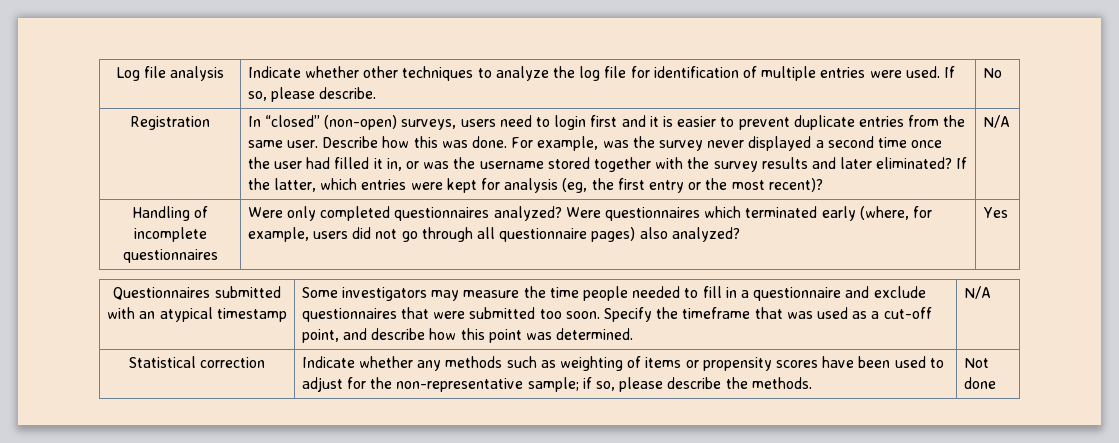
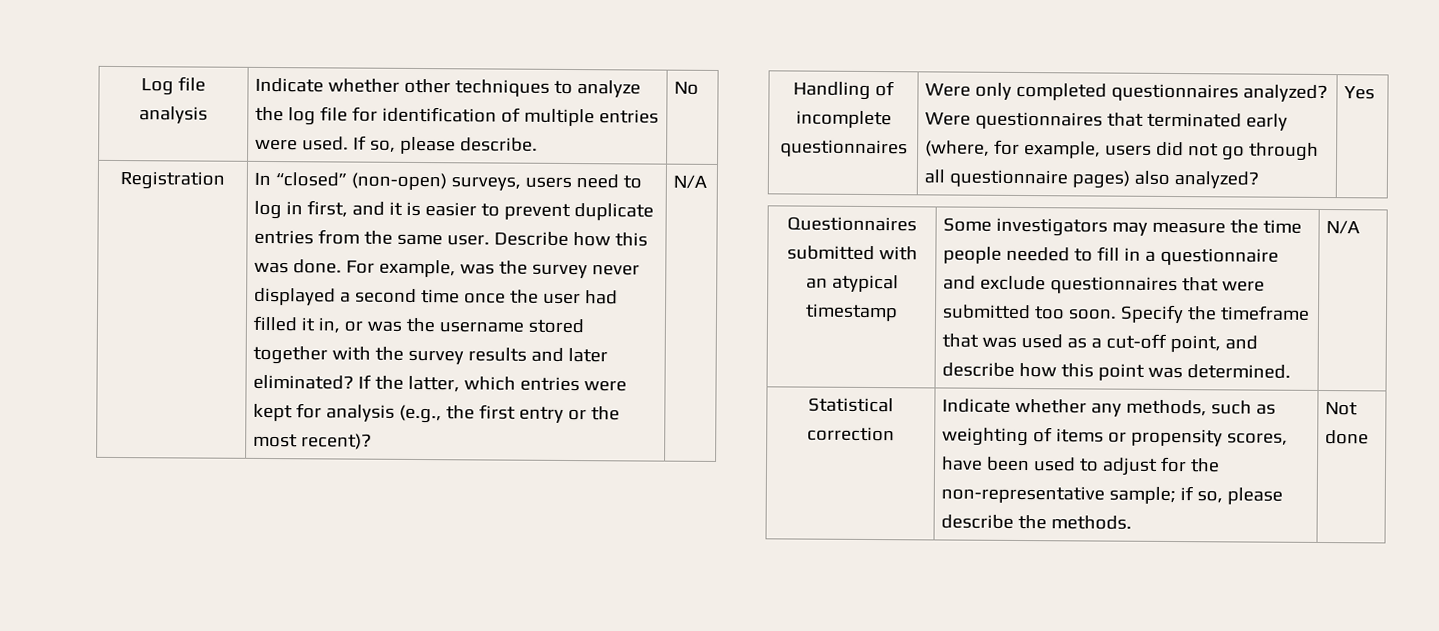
- In “closed” (non-open) surveys, users need to login first and it is easier to prevent duplicate entries from the same user.
+ In “closed” (non-open) surveys, users need to log in first, and it is easier to prevent duplicate entries from the same user.
- If the latter, which entries were kept for analysis (eg, the first entry or the most recent)?
+ If the latter, which entries were kept for analysis (e.g., the first entry or the most recent)?
- Handling of incomplete questionnaires | Were only completed questionnaires analyzed? Were questionnaires which terminated early (where, for example, users did not go through all questionnaire pages) also analyzed? | Yes
+ Handling of incomplete questionnaires | Were only completed questionnaires analyzed? Were questionnaires that terminated early (where, for example, users did not go through all questionnaire pages) also analyzed? | Yes
- Statistical correction | Indicate whether any methods such as weighting of items or propensity scores have been used to adjust for the non-representative sample; if so, please describe the methods. | Not done
+ Statistical correction | Indicate whether any methods, such as weighting of items or propensity scores, have been used to adjust for the non-representative sample; if so, please describe the methods. | Not done

